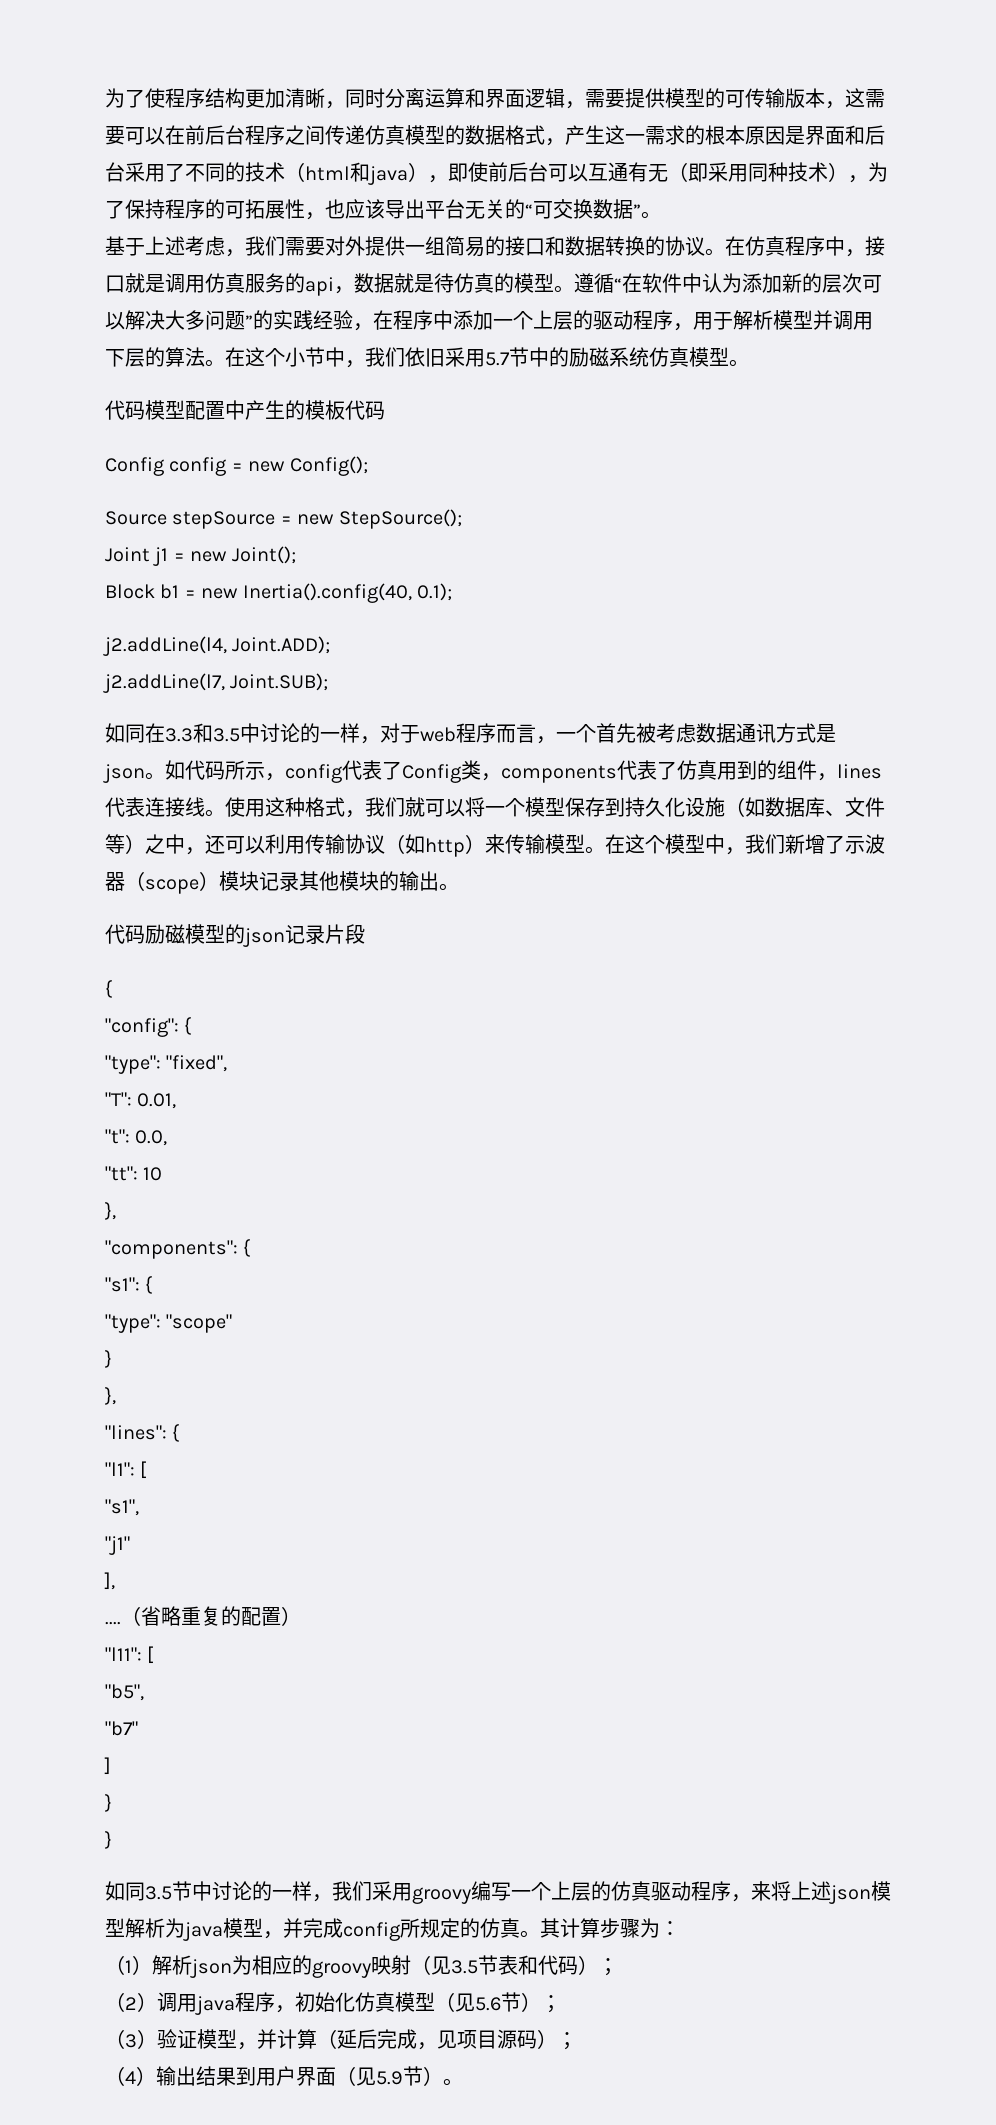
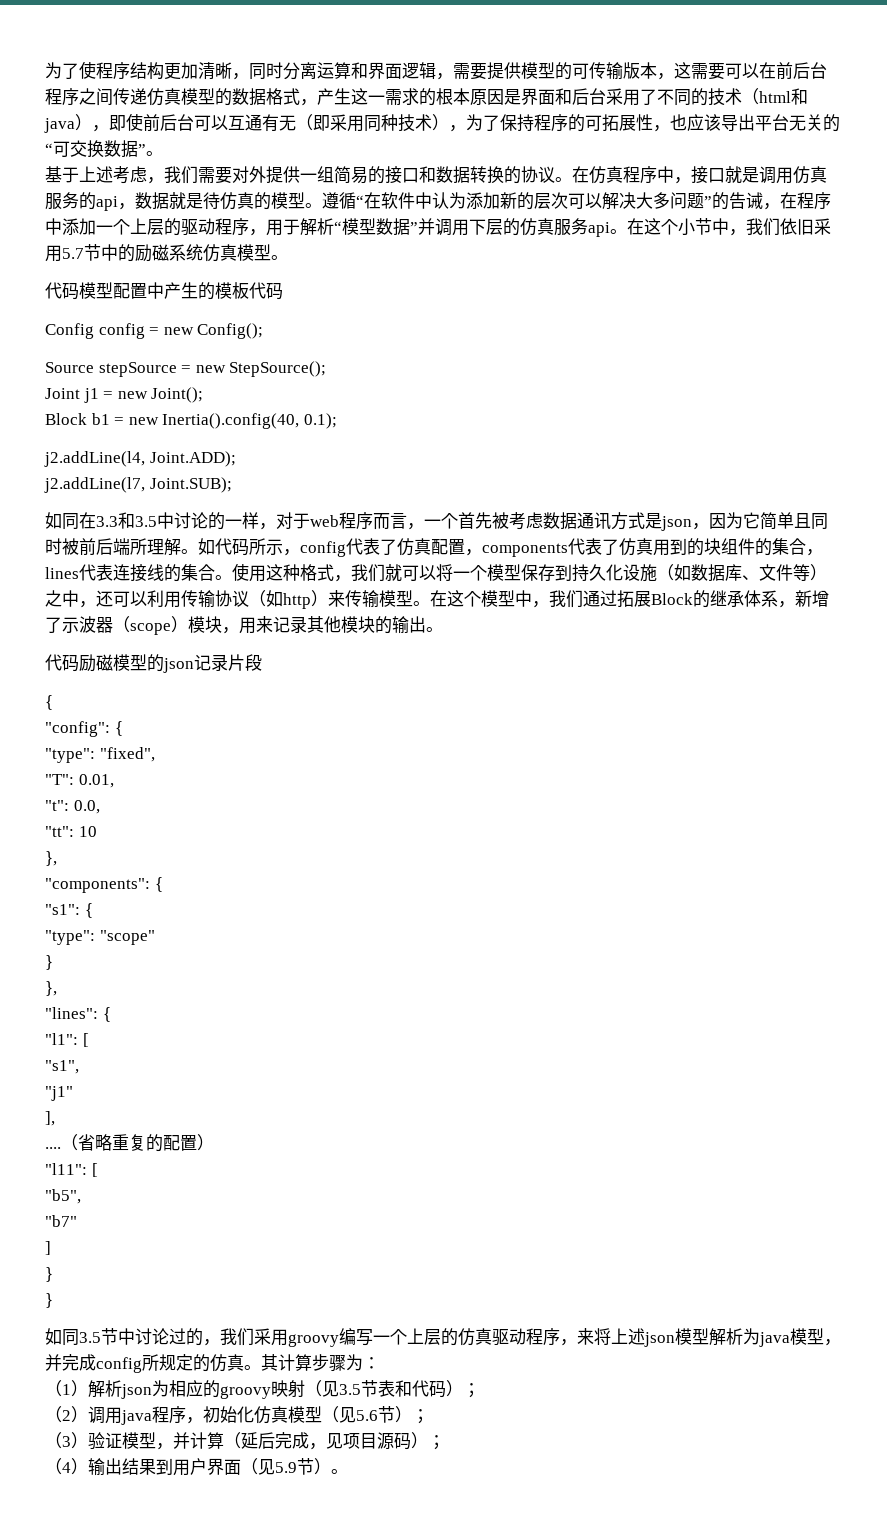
- 遵循“在软件中认为添加新的层次可以解决大多问题”的实践经验，在程序中添加一个上层的驱动程序，用于解析模型并调用下层的算法。
+ 遵循“在软件中认为添加新的层次可以解决大多问题”的告诫，在程序中添加一个上层的驱动程序，用于解析“模型数据”并调用下层的仿真服务api。
- 如同在3.3和3.5中讨论的一样，对于web程序而言，一个首先被考虑数据通讯方式是json。
+ 如同在3.3和3.5中讨论的一样，对于web程序而言，一个首先被考虑数据通讯方式是json，因为它简单且同时被前后端所理解。
- 如代码所示，config代表了Config类，components代表了仿真用到的组件，lines代表连接线。
+ 如代码所示，config代表了仿真配置，components代表了仿真用到的块组件的集合，lines代表连接线的集合。
- 在这个模型中，我们新增了示波器（scope）模块记录其他模块的输出。
+ 在这个模型中，我们通过拓展Block的继承体系，新增了示波器（scope）模块，用来记录其他模块的输出。
- 如同3.5节中讨论的一样，我们采用groovy编写一个上层的仿真驱动程序，来将上述json模型解析为java模型，并完成config所规定的仿真。
+ 如同3.5节中讨论过的，我们采用groovy编写一个上层的仿真驱动程序，来将上述json模型解析为java模型，并完成config所规定的仿真。

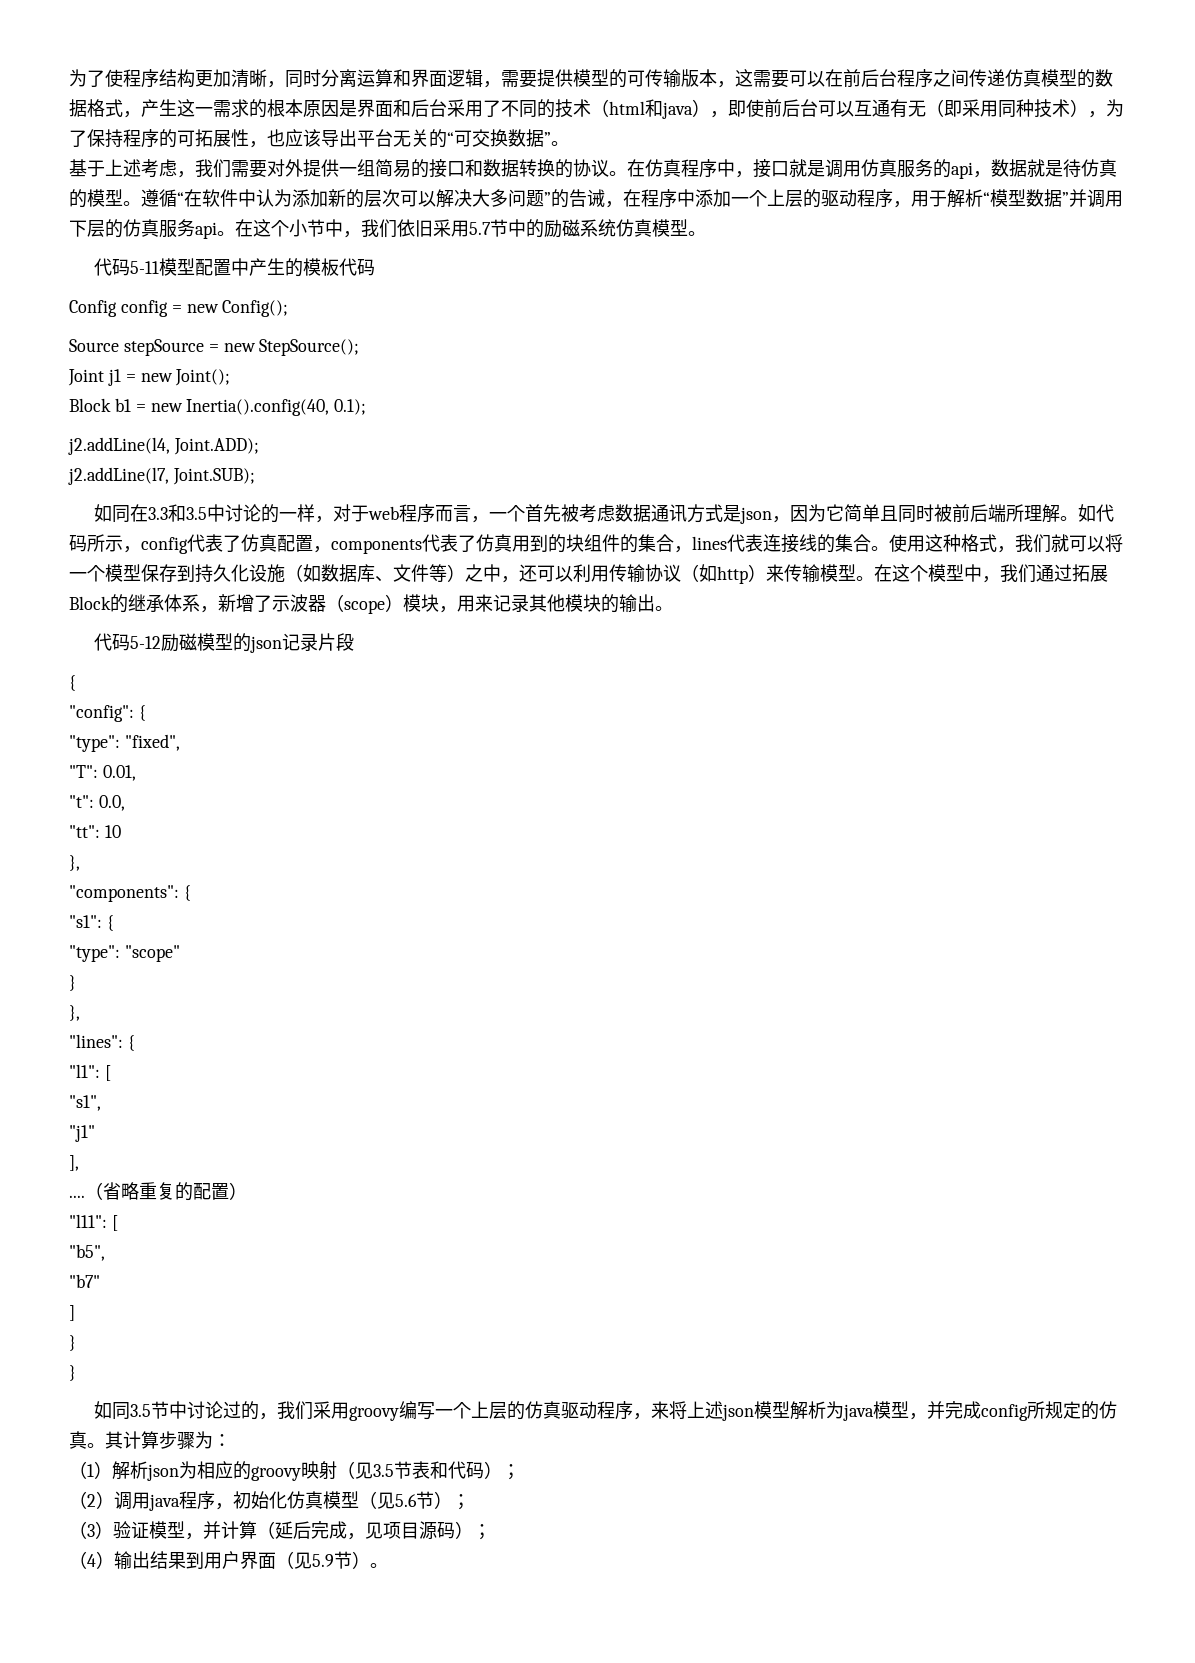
- 代码模型配置中产生的模板代码
+ 代码5-11模型配置中产生的模板代码
- 代码励磁模型的json记录片段
+ 代码5-12励磁模型的json记录片段

